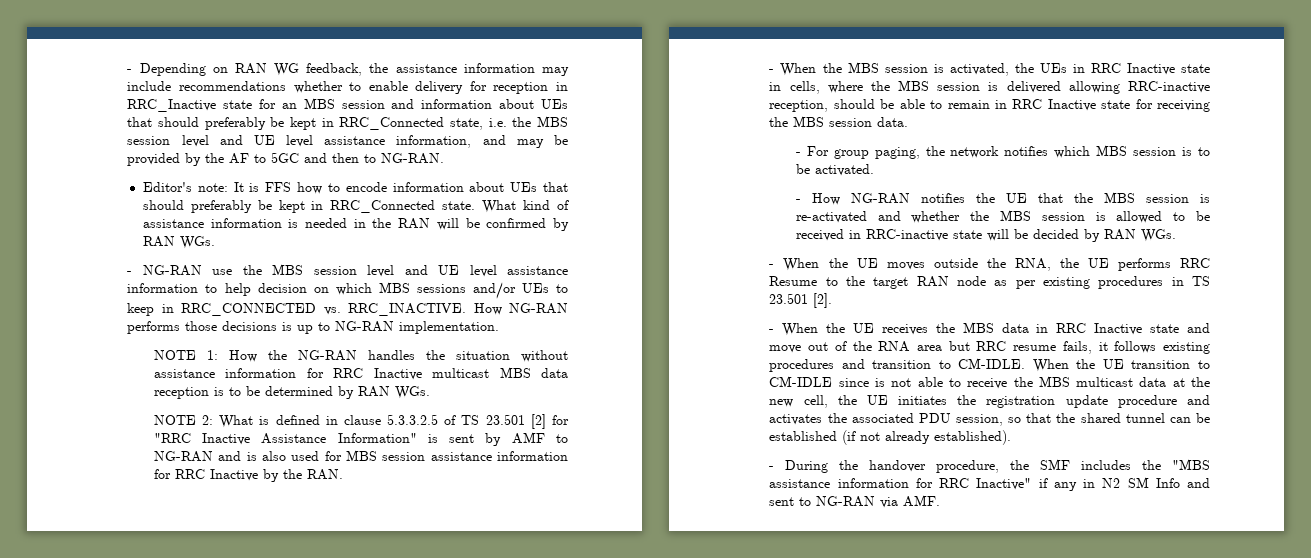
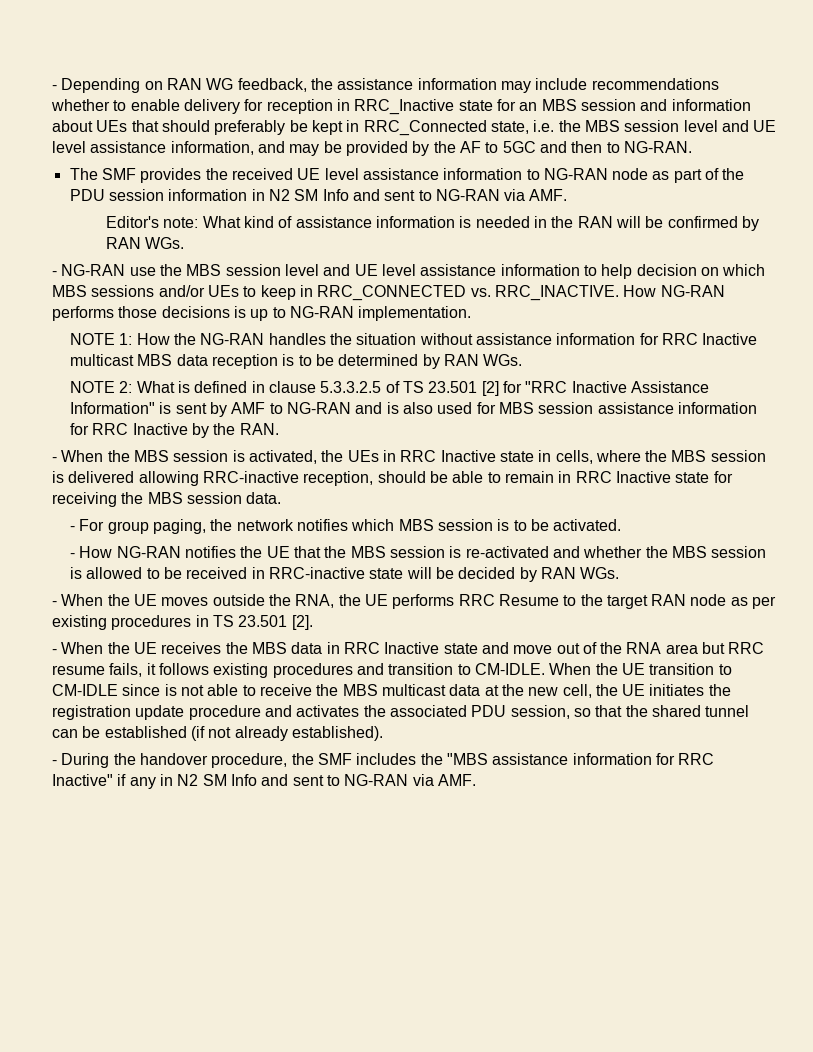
- Editor's note: It is FFS how to encode information about UEs that should preferably be kept in RRC_Connected state. What kind of assistance information is needed in the RAN will be confirmed by RAN WGs.
+ The SMF provides the received UE level assistance information to NG-RAN node as part of the PDU session information in N2 SM Info and sent to NG-RAN via AMF.
+ Editor's note: What kind of assistance information is needed in the RAN will be confirmed by RAN WGs.

